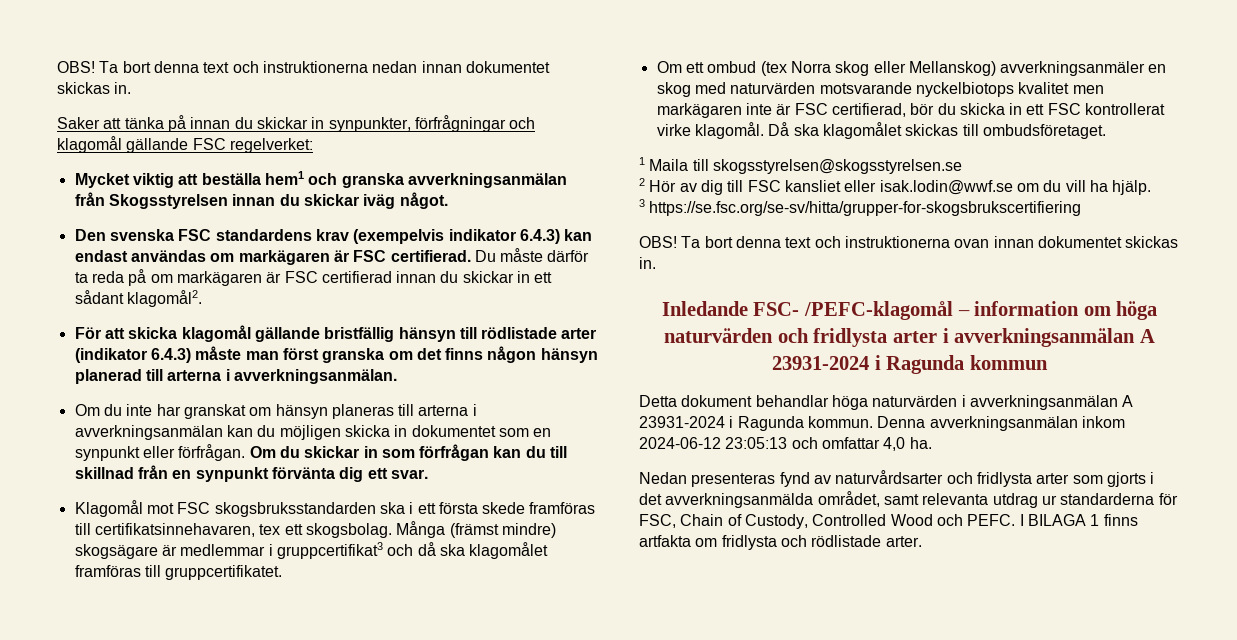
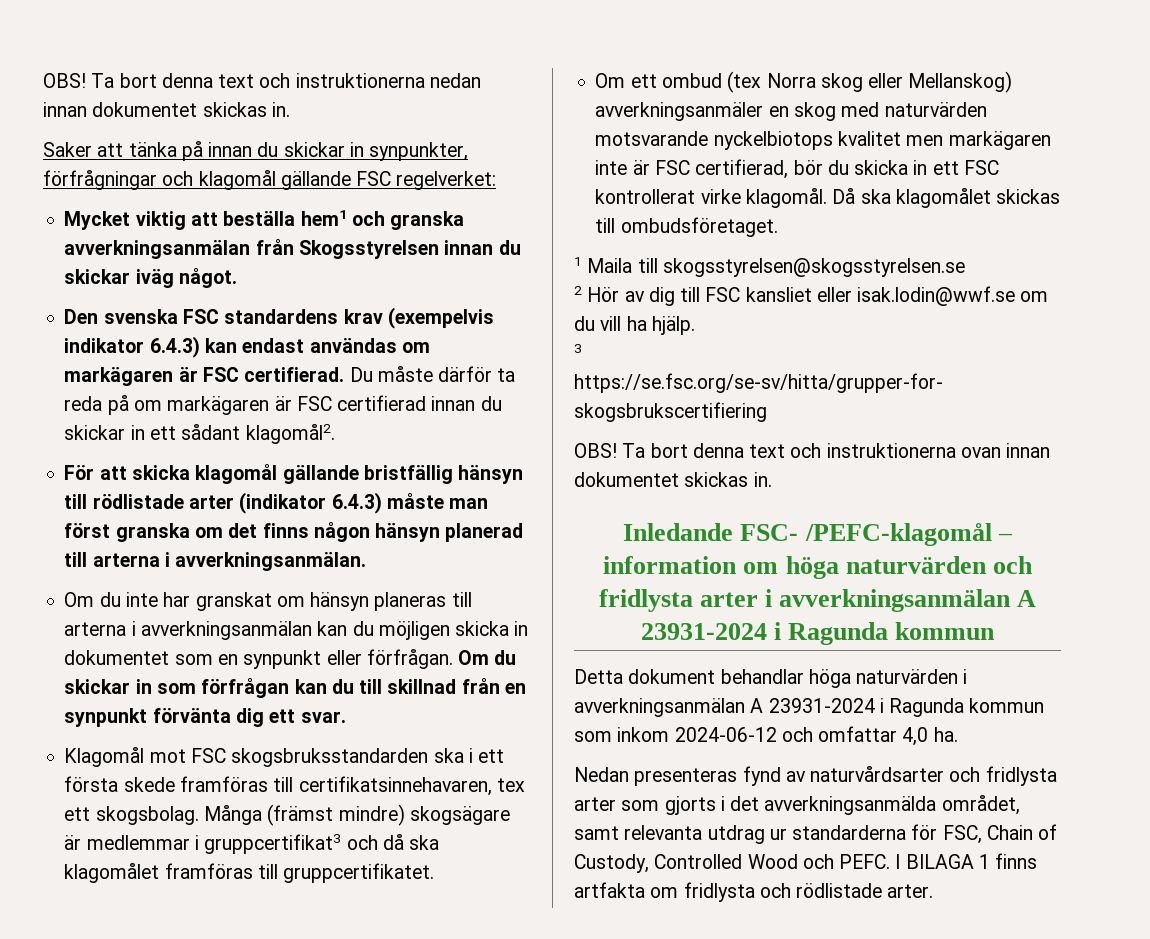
- Detta dokument behandlar höga naturvärden i avverkningsanmälan A 23931-2024 i Ragunda kommun. Denna avverkningsanmälan inkom 2024-06-12 23:05:13 och omfattar 4,0 ha.
+ Detta dokument behandlar höga naturvärden i avverkningsanmälan A 23931-2024 i Ragunda kommun som inkom 2024-06-12 och omfattar 4,0 ha.

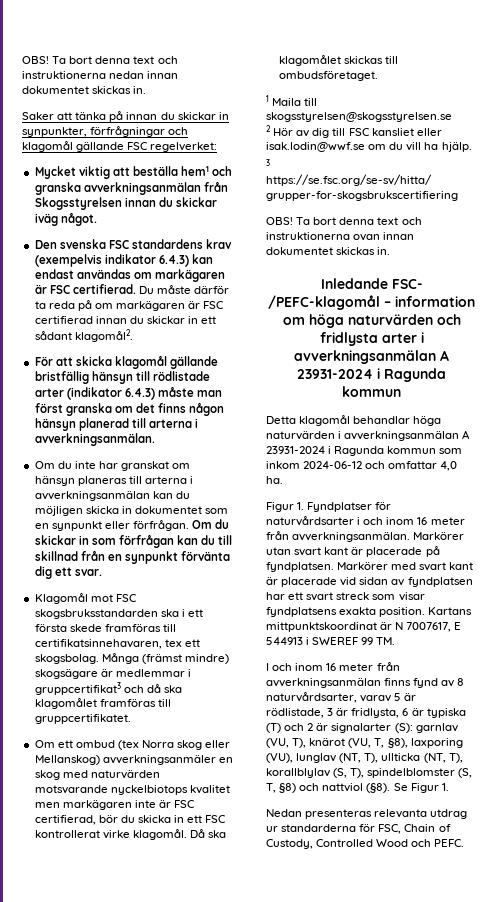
- Detta dokument behandlar höga naturvärden i avverkningsanmälan A 23931-2024 i Ragunda kommun som inkom 2024-06-12 och omfattar 4,0 ha.
+ Detta klagomål behandlar höga naturvärden i avverkningsanmälan A 23931-2024 i Ragunda kommun som inkom 2024-06-12 och omfattar 4,0 ha.
- Nedan presenteras fynd av naturvårdsarter och fridlysta arter som gjorts i det avverkningsanmälda området, samt relevanta utdrag ur standarderna för FSC, Chain of Custody, Controlled Wood och PEFC. I BILAGA 1 finns artfakta om fridlysta och rödlistade arter.
+ Figur 1. Fyndplatser för naturvårdsarter i och inom 16 meter från avverkningsanmälan. Markörer utan svart kant är placerade på fyndplatsen. Markörer med svart kant är placerade vid sidan av fyndplatsen har ett svart streck som visar fyndplatsens exakta position. Kartans mittpunktskoordinat är N 7007617, E 544913 i SWEREF 99 TM.
+ I och inom 16 meter från avverkningsanmälan finns fynd av 8 naturvårdsarter, varav 5 är rödlistade, 3 är fridlysta, 6 är typiska (T) och 2 är signalarter (S): garnlav (VU, T), knärot (VU, T, §8), laxporing (VU), lunglav (NT, T), ullticka (NT, T), korallblylav (S, T), spindelblomster (S, T, §8) och nattviol (§8). Se Figur 1.
+ Nedan presenteras relevanta utdrag ur standarderna för FSC, Chain of Custody, Controlled Wood och PEFC.

